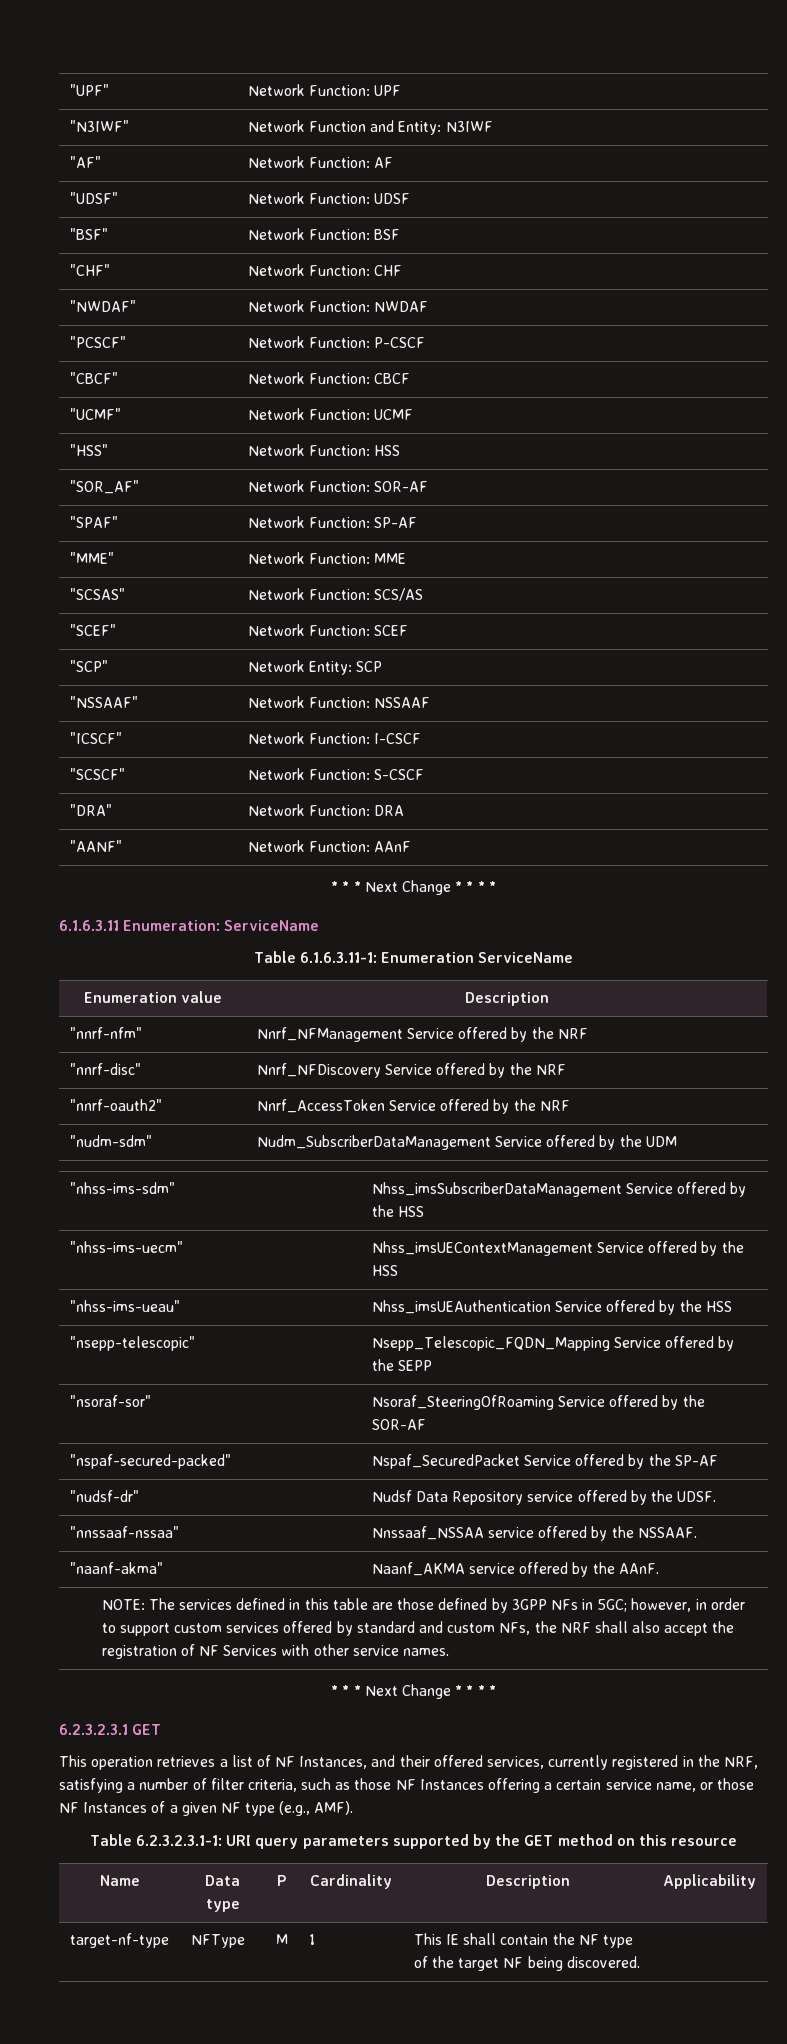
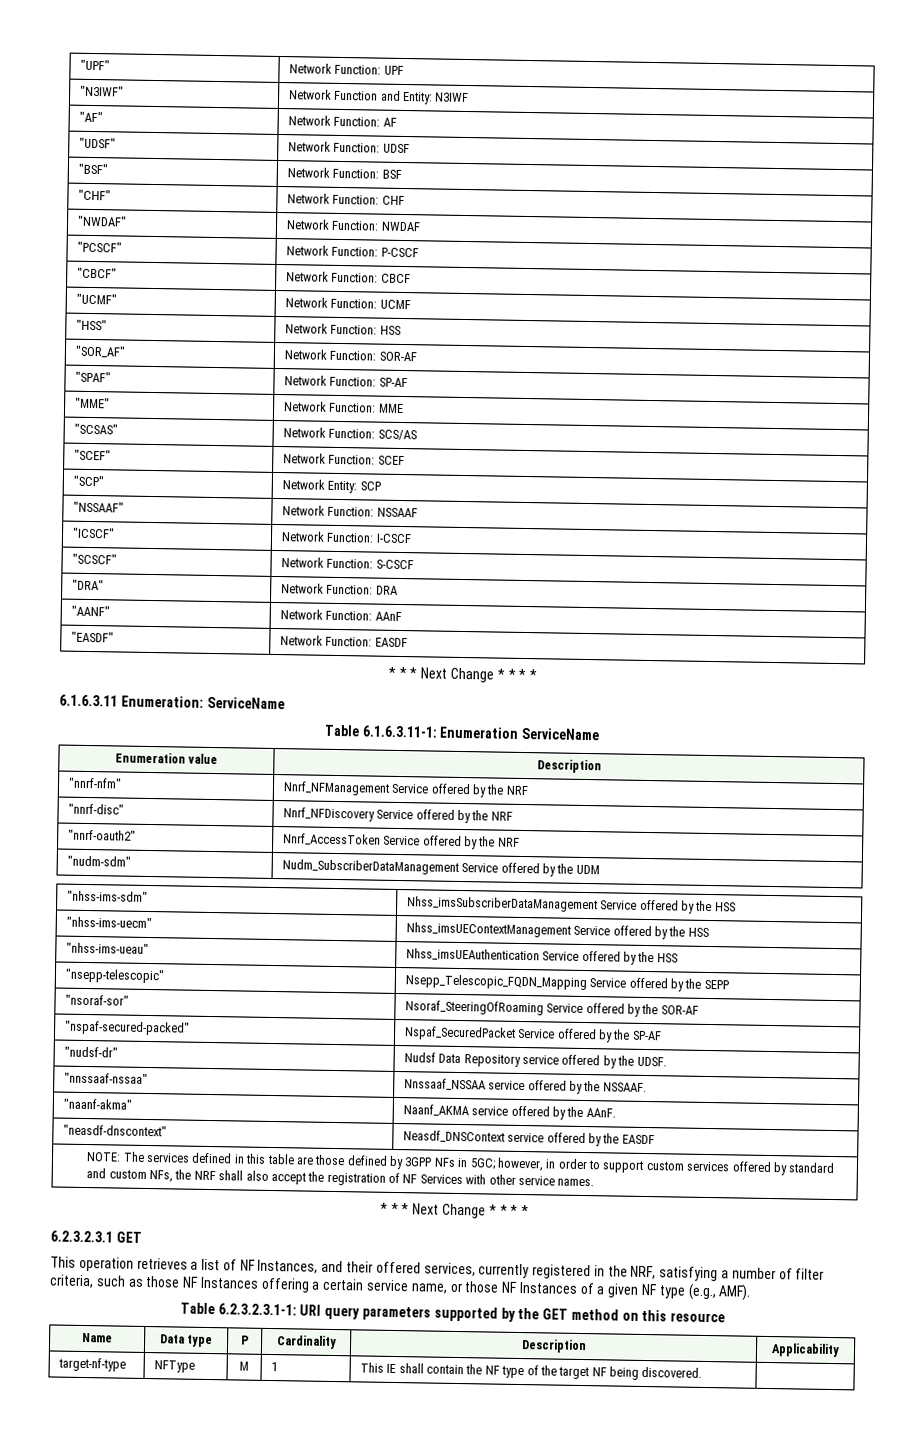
+ "EASDF" | Network Function: EASDF
+ "neasdf-dnscontext" | Neasdf_DNSContext service offered by the EASDF

